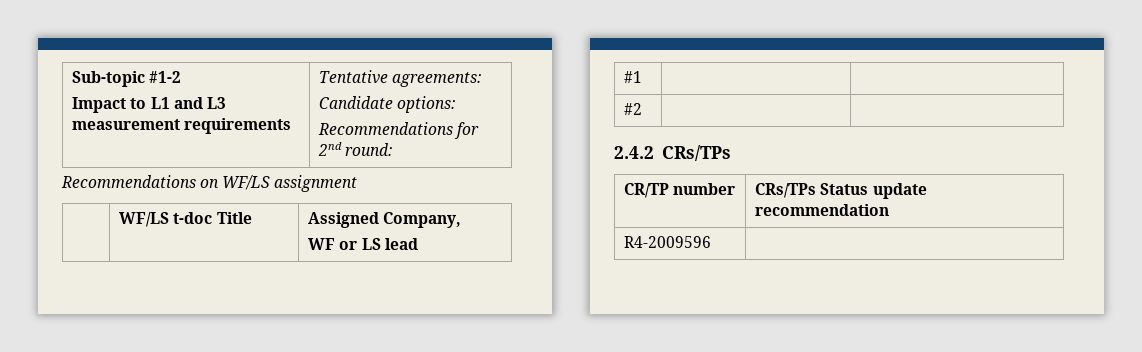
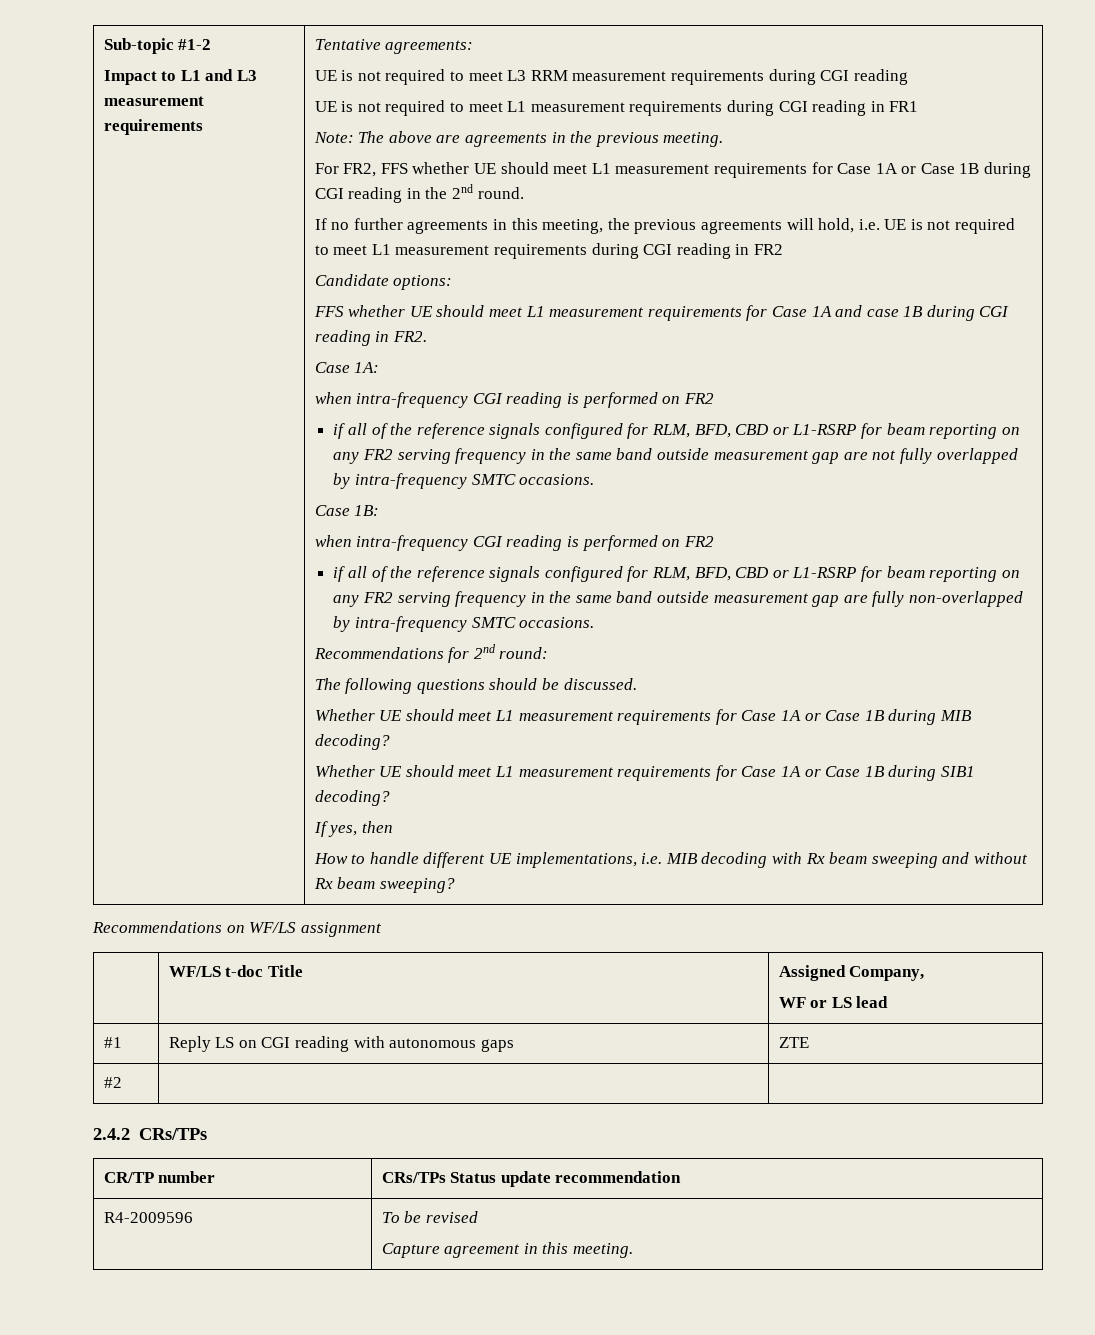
+ UE is not required to meet L3 RRM measurement requirements during CGI reading
+ UE is not required to meet L1 measurement requirements during CGI reading in FR1
+ Note: The above are agreements in the previous meeting.
+ For FR2, FFS whether UE should meet L1 measurement requirements for Case 1A or Case 1B during CGI reading in the 2nd round.
+ If no further agreements in this meeting, the previous agreements will hold, i.e. UE is not required to meet L1 measurement requirements during CGI reading in FR2
  Candidate options:
+ FFS whether UE should meet L1 measurement requirements for Case 1A and case 1B during CGI reading in FR2.
+ Case 1A:
+ when intra-frequency CGI reading is performed on FR2
+ if all of the reference signals configured for RLM, BFD, CBD or L1-RSRP for beam reporting on any FR2 serving frequency in the same band outside measurement gap are not fully overlapped by intra-frequency SMTC occasions.
+ Case 1B:
+ when intra-frequency CGI reading is performed on FR2
+ if all of the reference signals configured for RLM, BFD, CBD or L1-RSRP for beam reporting on any FR2 serving frequency in the same band outside measurement gap are fully non-overlapped by intra-frequency SMTC occasions.
  Recommendations for 2nd round:
+ The following questions should be discussed.
+ Whether UE should meet L1 measurement requirements for Case 1A or Case 1B during MIB decoding?
+ Whether UE should meet L1 measurement requirements for Case 1A or Case 1B during SIB1 decoding?
+ If yes, then
+ How to handle different UE implementations, i.e. MIB decoding with Rx beam sweeping and without Rx beam sweeping?
- #1 | |
+ #1 | Reply LS on CGI reading with autonomous gaps | ZTE
- R4-2009596 |
+ R4-2009596 | To be revised
+ Capture agreement in this meeting.

